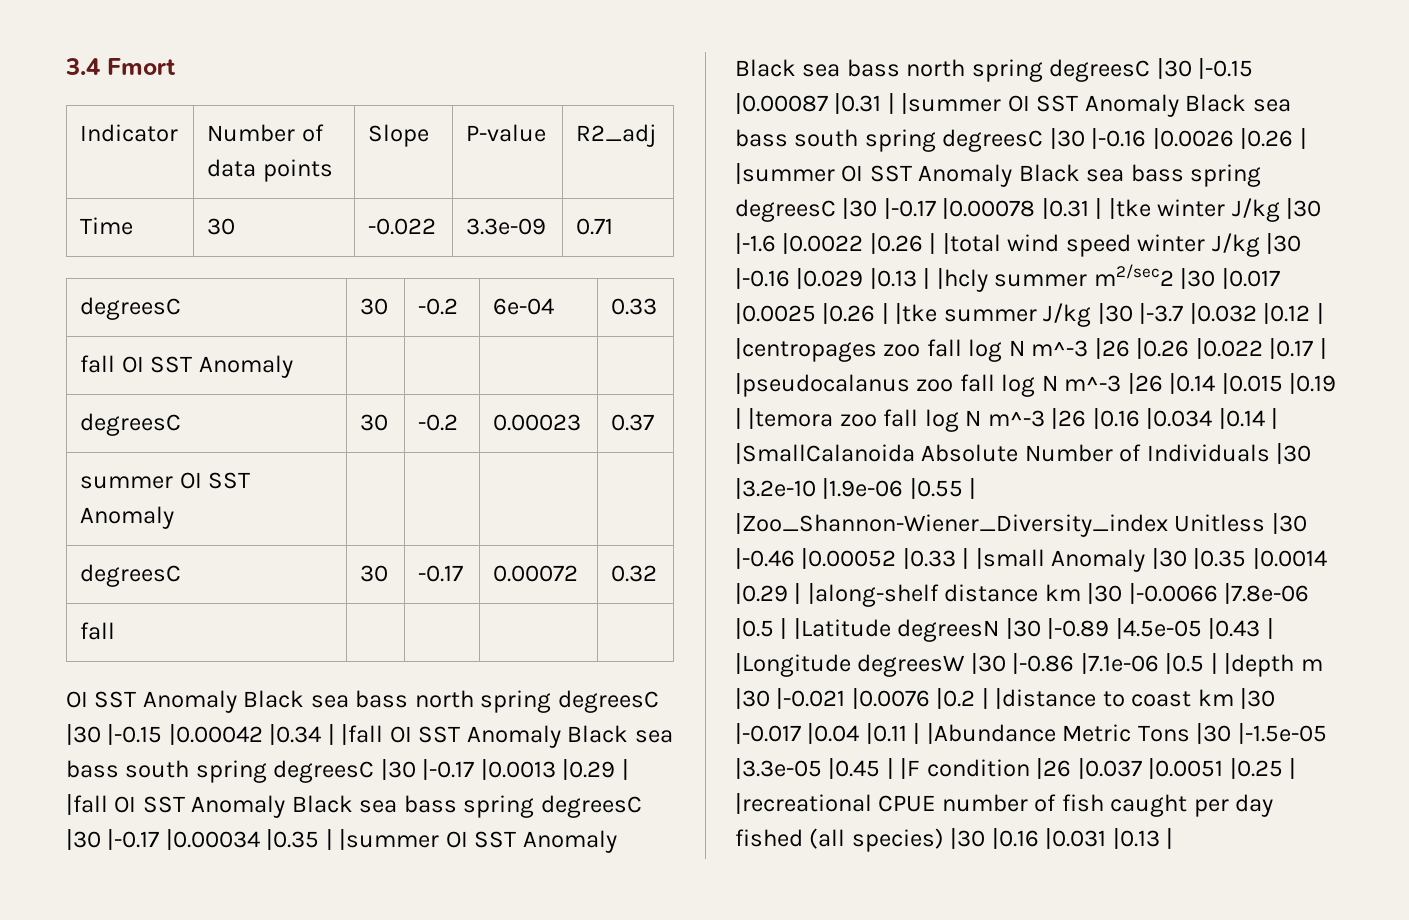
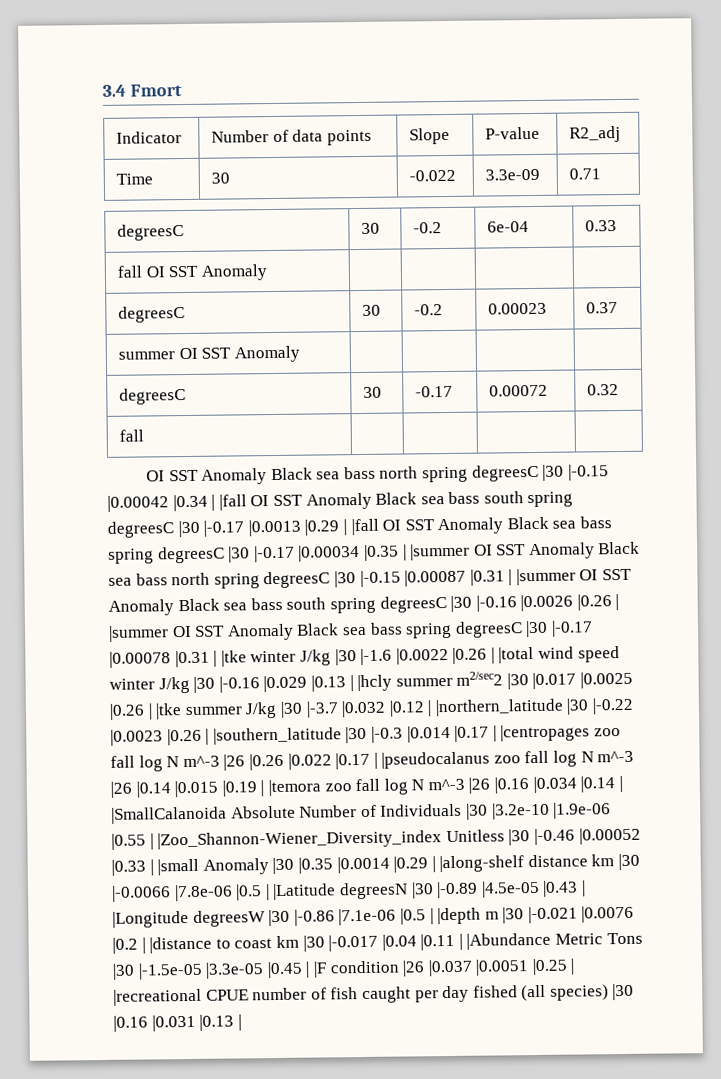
- OI SST Anomaly Black sea bass north spring degreesC |30 |-0.15 |0.00042 |0.34 | |fall OI SST Anomaly Black sea bass south spring degreesC |30 |-0.17 |0.0013 |0.29 | |fall OI SST Anomaly Black sea bass spring degreesC |30 |-0.17 |0.00034 |0.35 | |summer OI SST Anomaly Black sea bass north spring degreesC |30 |-0.15 |0.00087 |0.31 | |summer OI SST Anomaly Black sea bass south spring degreesC |30 |-0.16 |0.0026 |0.26 | |summer OI SST Anomaly Black sea bass spring degreesC |30 |-0.17 |0.00078 |0.31 | |tke winter J/kg |30 |-1.6 |0.0022 |0.26 | |total wind speed winter J/kg |30 |-0.16 |0.029 |0.13 | |hcly summer m2/sec2 |30 |0.017 |0.0025 |0.26 | |tke summer J/kg |30 |-3.7 |0.032 |0.12 | |centropages zoo fall log N m^-3 |26 |0.26 |0.022 |0.17 | |pseudocalanus zoo fall log N m^-3 |26 |0.14 |0.015 |0.19 | |temora zoo fall log N m^-3 |26 |0.16 |0.034 |0.14 | |SmallCalanoida Absolute Number of Individuals |30 |3.2e-10 |1.9e-06 |0.55 | |Zoo_Shannon-Wiener_Diversity_index Unitless |30 |-0.46 |0.00052 |0.33 | |small Anomaly |30 |0.35 |0.0014 |0.29 | |along-shelf distance km |30 |-0.0066 |7.8e-06 |0.5 | |Latitude degreesN |30 |-0.89 |4.5e-05 |0.43 | |Longitude degreesW |30 |-0.86 |7.1e-06 |0.5 | |depth m |30 |-0.021 |0.0076 |0.2 | |distance to coast km |30 |-0.017 |0.04 |0.11 | |Abundance Metric Tons |30 |-1.5e-05 |3.3e-05 |0.45 | |F condition |26 |0.037 |0.0051 |0.25 | |recreational CPUE number of fish caught per day fished (all species) |30 |0.16 |0.031 |0.13 |
+ OI SST Anomaly Black sea bass north spring degreesC |30 |-0.15 |0.00042 |0.34 | |fall OI SST Anomaly Black sea bass south spring degreesC |30 |-0.17 |0.0013 |0.29 | |fall OI SST Anomaly Black sea bass spring degreesC |30 |-0.17 |0.00034 |0.35 | |summer OI SST Anomaly Black sea bass north spring degreesC |30 |-0.15 |0.00087 |0.31 | |summer OI SST Anomaly Black sea bass south spring degreesC |30 |-0.16 |0.0026 |0.26 | |summer OI SST Anomaly Black sea bass spring degreesC |30 |-0.17 |0.00078 |0.31 | |tke winter J/kg |30 |-1.6 |0.0022 |0.26 | |total wind speed winter J/kg |30 |-0.16 |0.029 |0.13 | |hcly summer m2/sec2 |30 |0.017 |0.0025 |0.26 | |tke summer J/kg |30 |-3.7 |0.032 |0.12 | |northern_latitude |30 |-0.22 |0.0023 |0.26 | |southern_latitude |30 |-0.3 |0.014 |0.17 | |centropages zoo fall log N m^-3 |26 |0.26 |0.022 |0.17 | |pseudocalanus zoo fall log N m^-3 |26 |0.14 |0.015 |0.19 | |temora zoo fall log N m^-3 |26 |0.16 |0.034 |0.14 | |SmallCalanoida Absolute Number of Individuals |30 |3.2e-10 |1.9e-06 |0.55 | |Zoo_Shannon-Wiener_Diversity_index Unitless |30 |-0.46 |0.00052 |0.33 | |small Anomaly |30 |0.35 |0.0014 |0.29 | |along-shelf distance km |30 |-0.0066 |7.8e-06 |0.5 | |Latitude degreesN |30 |-0.89 |4.5e-05 |0.43 | |Longitude degreesW |30 |-0.86 |7.1e-06 |0.5 | |depth m |30 |-0.021 |0.0076 |0.2 | |distance to coast km |30 |-0.017 |0.04 |0.11 | |Abundance Metric Tons |30 |-1.5e-05 |3.3e-05 |0.45 | |F condition |26 |0.037 |0.0051 |0.25 | |recreational CPUE number of fish caught per day fished (all species) |30 |0.16 |0.031 |0.13 |

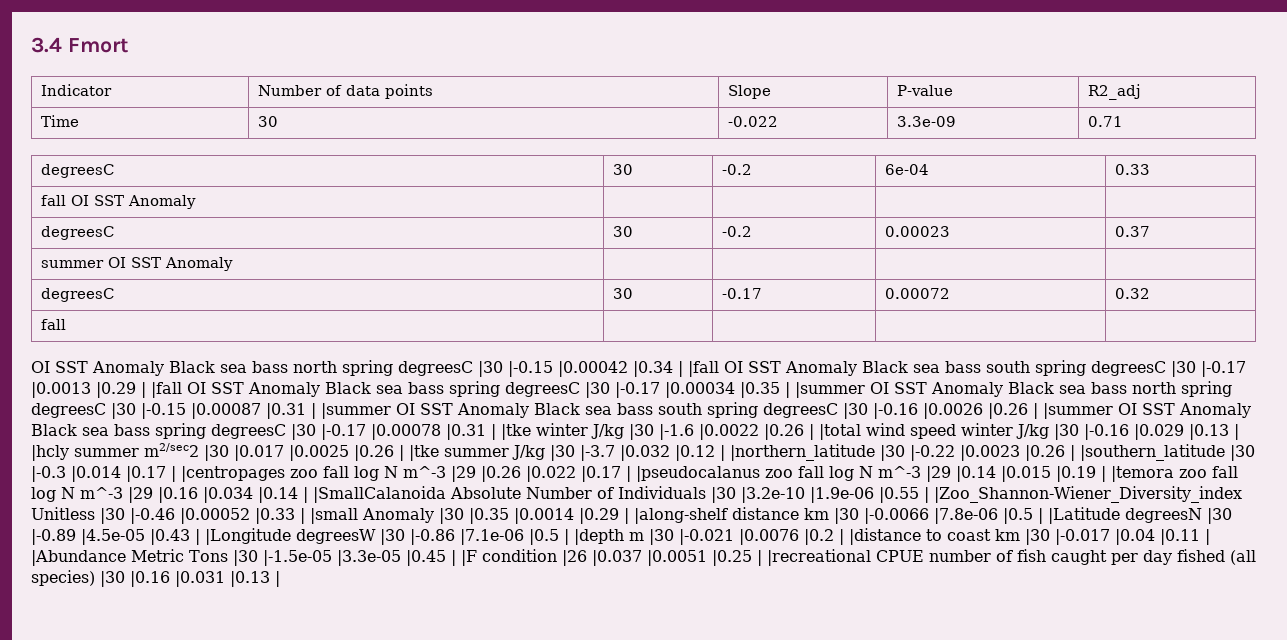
- OI SST Anomaly Black sea bass north spring degreesC |30 |-0.15 |0.00042 |0.34 | |fall OI SST Anomaly Black sea bass south spring degreesC |30 |-0.17 |0.0013 |0.29 | |fall OI SST Anomaly Black sea bass spring degreesC |30 |-0.17 |0.00034 |0.35 | |summer OI SST Anomaly Black sea bass north spring degreesC |30 |-0.15 |0.00087 |0.31 | |summer OI SST Anomaly Black sea bass south spring degreesC |30 |-0.16 |0.0026 |0.26 | |summer OI SST Anomaly Black sea bass spring degreesC |30 |-0.17 |0.00078 |0.31 | |tke winter J/kg |30 |-1.6 |0.0022 |0.26 | |total wind speed winter J/kg |30 |-0.16 |0.029 |0.13 | |hcly summer m2/sec2 |30 |0.017 |0.0025 |0.26 | |tke summer J/kg |30 |-3.7 |0.032 |0.12 | |northern_latitude |30 |-0.22 |0.0023 |0.26 | |southern_latitude |30 |-0.3 |0.014 |0.17 | |centropages zoo fall log N m^-3 |26 |0.26 |0.022 |0.17 | |pseudocalanus zoo fall log N m^-3 |26 |0.14 |0.015 |0.19 | |temora zoo fall log N m^-3 |26 |0.16 |0.034 |0.14 | |SmallCalanoida Absolute Number of Individuals |30 |3.2e-10 |1.9e-06 |0.55 | |Zoo_Shannon-Wiener_Diversity_index Unitless |30 |-0.46 |0.00052 |0.33 | |small Anomaly |30 |0.35 |0.0014 |0.29 | |along-shelf distance km |30 |-0.0066 |7.8e-06 |0.5 | |Latitude degreesN |30 |-0.89 |4.5e-05 |0.43 | |Longitude degreesW |30 |-0.86 |7.1e-06 |0.5 | |depth m |30 |-0.021 |0.0076 |0.2 | |distance to coast km |30 |-0.017 |0.04 |0.11 | |Abundance Metric Tons |30 |-1.5e-05 |3.3e-05 |0.45 | |F condition |26 |0.037 |0.0051 |0.25 | |recreational CPUE number of fish caught per day fished (all species) |30 |0.16 |0.031 |0.13 |
+ OI SST Anomaly Black sea bass north spring degreesC |30 |-0.15 |0.00042 |0.34 | |fall OI SST Anomaly Black sea bass south spring degreesC |30 |-0.17 |0.0013 |0.29 | |fall OI SST Anomaly Black sea bass spring degreesC |30 |-0.17 |0.00034 |0.35 | |summer OI SST Anomaly Black sea bass north spring degreesC |30 |-0.15 |0.00087 |0.31 | |summer OI SST Anomaly Black sea bass south spring degreesC |30 |-0.16 |0.0026 |0.26 | |summer OI SST Anomaly Black sea bass spring degreesC |30 |-0.17 |0.00078 |0.31 | |tke winter J/kg |30 |-1.6 |0.0022 |0.26 | |total wind speed winter J/kg |30 |-0.16 |0.029 |0.13 | |hcly summer m2/sec2 |30 |0.017 |0.0025 |0.26 | |tke summer J/kg |30 |-3.7 |0.032 |0.12 | |northern_latitude |30 |-0.22 |0.0023 |0.26 | |southern_latitude |30 |-0.3 |0.014 |0.17 | |centropages zoo fall log N m^-3 |29 |0.26 |0.022 |0.17 | |pseudocalanus zoo fall log N m^-3 |29 |0.14 |0.015 |0.19 | |temora zoo fall log N m^-3 |29 |0.16 |0.034 |0.14 | |SmallCalanoida Absolute Number of Individuals |30 |3.2e-10 |1.9e-06 |0.55 | |Zoo_Shannon-Wiener_Diversity_index Unitless |30 |-0.46 |0.00052 |0.33 | |small Anomaly |30 |0.35 |0.0014 |0.29 | |along-shelf distance km |30 |-0.0066 |7.8e-06 |0.5 | |Latitude degreesN |30 |-0.89 |4.5e-05 |0.43 | |Longitude degreesW |30 |-0.86 |7.1e-06 |0.5 | |depth m |30 |-0.021 |0.0076 |0.2 | |distance to coast km |30 |-0.017 |0.04 |0.11 | |Abundance Metric Tons |30 |-1.5e-05 |3.3e-05 |0.45 | |F condition |26 |0.037 |0.0051 |0.25 | |recreational CPUE number of fish caught per day fished (all species) |30 |0.16 |0.031 |0.13 |

